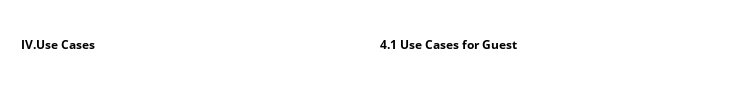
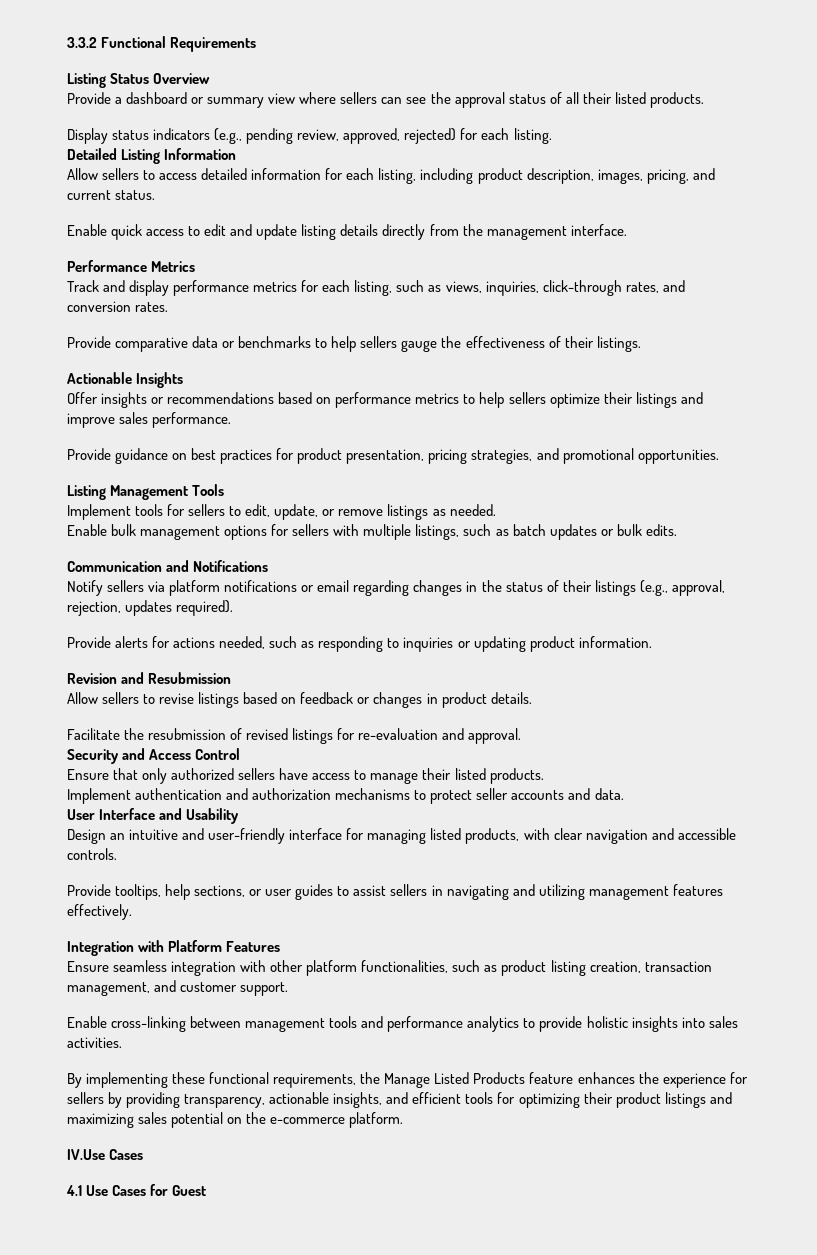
+ 3.3.2 Functional Requirements
+ Listing Status Overview
+ Provide a dashboard or summary view where sellers can see the approval status of all their listed products.
+ Display status indicators (e.g., pending review, approved, rejected) for each listing.
+ Detailed Listing Information
+ Allow sellers to access detailed information for each listing, including product description, images, pricing, and current status.
+ Enable quick access to edit and update listing details directly from the management interface.
+ Performance Metrics
+ Track and display performance metrics for each listing, such as views, inquiries, click-through rates, and conversion rates.
+ Provide comparative data or benchmarks to help sellers gauge the effectiveness of their listings.
+ Actionable Insights
+ Offer insights or recommendations based on performance metrics to help sellers optimize their listings and improve sales performance.
+ Provide guidance on best practices for product presentation, pricing strategies, and promotional opportunities.
+ Listing Management Tools
+ Implement tools for sellers to edit, update, or remove listings as needed.
+ Enable bulk management options for sellers with multiple listings, such as batch updates or bulk edits.
+ Communication and Notifications
+ Notify sellers via platform notifications or email regarding changes in the status of their listings (e.g., approval, rejection, updates required).
+ Provide alerts for actions needed, such as responding to inquiries or updating product information.
+ Revision and Resubmission
+ Allow sellers to revise listings based on feedback or changes in product details.
+ Facilitate the resubmission of revised listings for re-evaluation and approval.
+ Security and Access Control
+ Ensure that only authorized sellers have access to manage their listed products.
+ Implement authentication and authorization mechanisms to protect seller accounts and data.
+ User Interface and Usability
+ Design an intuitive and user-friendly interface for managing listed products, with clear navigation and accessible controls.
+ Provide tooltips, help sections, or user guides to assist sellers in navigating and utilizing management features effectively.
+ Integration with Platform Features
+ Ensure seamless integration with other platform functionalities, such as product listing creation, transaction management, and customer support.
+ Enable cross-linking between management tools and performance analytics to provide holistic insights into sales activities.
+ By implementing these functional requirements, the Manage Listed Products feature enhances the experience for sellers by providing transparency, actionable insights, and efficient tools for optimizing their product listings and maximizing sales potential on the e-commerce platform.

